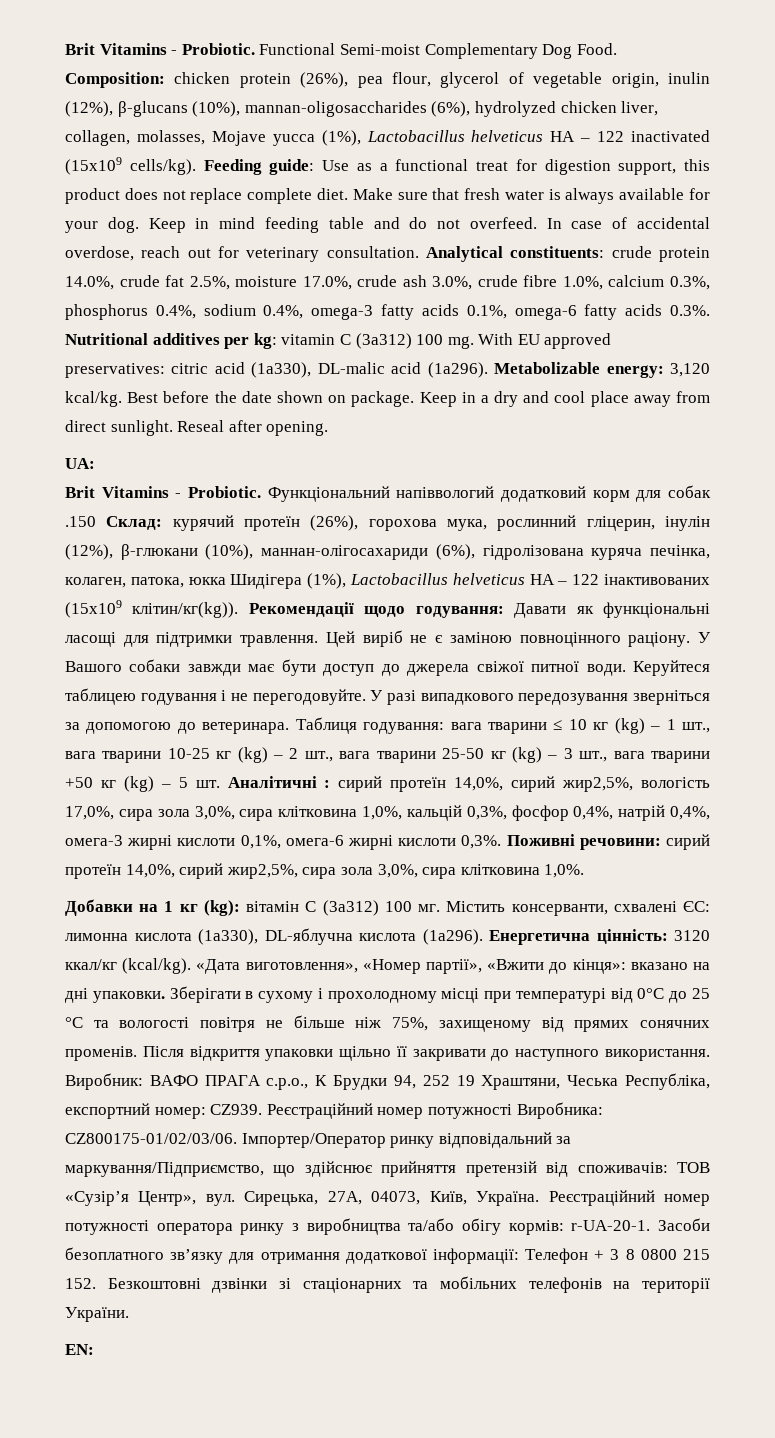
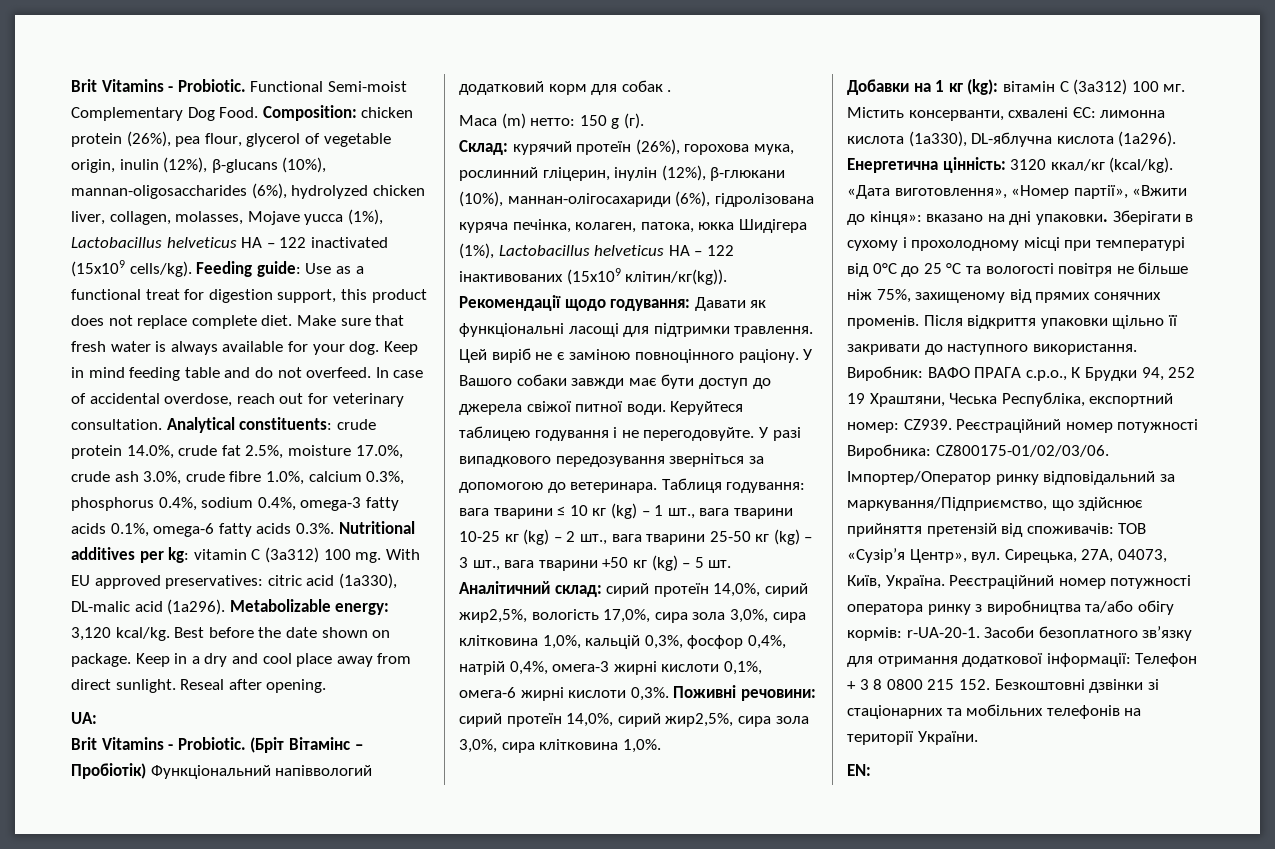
- Функціональний напіввологий додатковий корм для собак .150 Склад: курячий протеїн (26%), горохова мука, рослинний гліцерин, інулін (12%), β-глюкани (10%), маннан-олігосахариди (6%), гідролізована куряча печінка, колаген, патока, юкка Шидігера (1%), Lactobacillus helveticus HA – 122 інактивованих (15x109 клітин/кг(kg)).
+ (Бріт Вітамінс – Пробіотік) Функціональний напіввологий додатковий корм для собак .
+ Маса (m) нетто: 150 g (г).
+ Склад: курячий протеїн (26%), горохова мука, рослинний гліцерин, інулін (12%), β-глюкани (10%), маннан-олігосахариди (6%), гідролізована куряча печінка, колаген, патока, юкка Шидігера (1%), Lactobacillus helveticus HA – 122 інактивованих (15x109 клітин/кг(kg)).
- Аналітичні : сирий протеїн 14,0%, сирий жир2,5%, вологість 17,0%, сира зола 3,0%, сира клітковина 1,0%, кальцій 0,3%, фосфор 0,4%, натрій 0,4%, омега-3 жирні кислоти 0,1%, омега-6 жирні кислоти 0,3%.
+ Аналітичний склад: сирий протеїн 14,0%, сирий жир2,5%, вологість 17,0%, сира зола 3,0%, сира клітковина 1,0%, кальцій 0,3%, фосфор 0,4%, натрій 0,4%, омега-3 жирні кислоти 0,1%, омега-6 жирні кислоти 0,3%.

